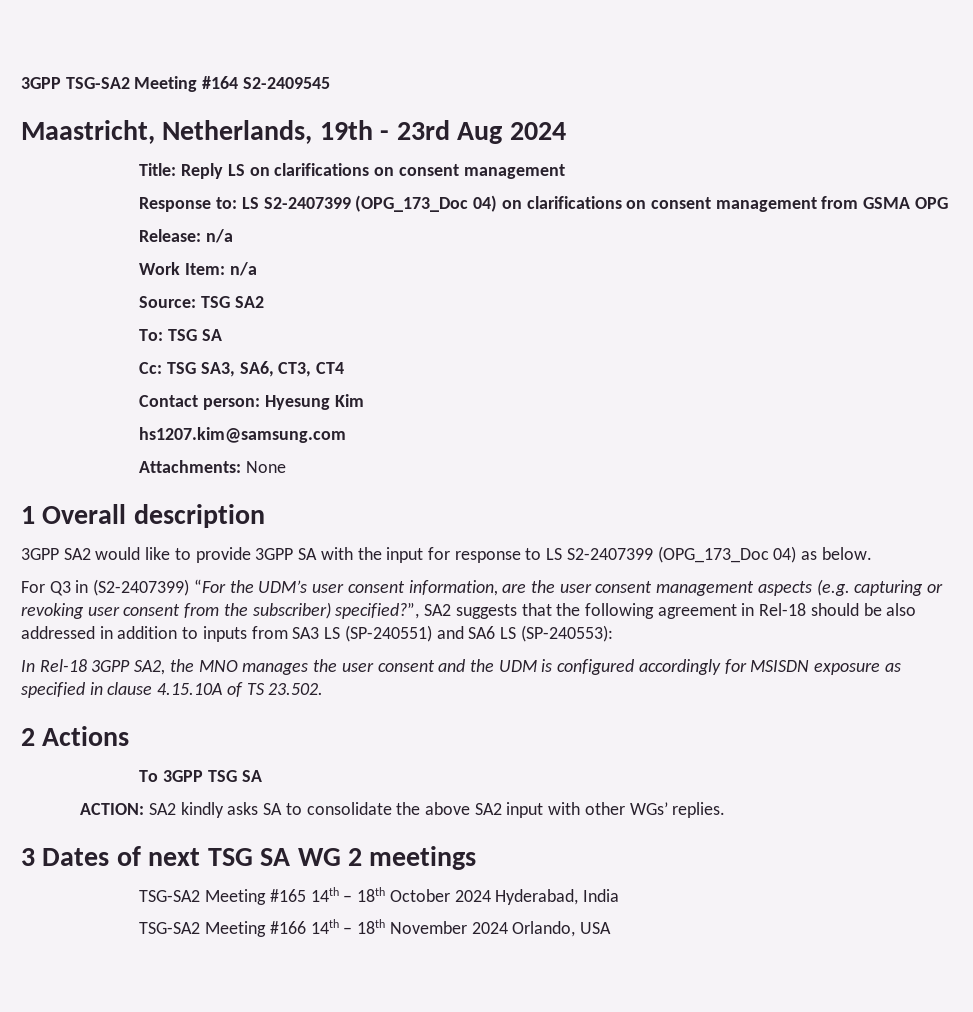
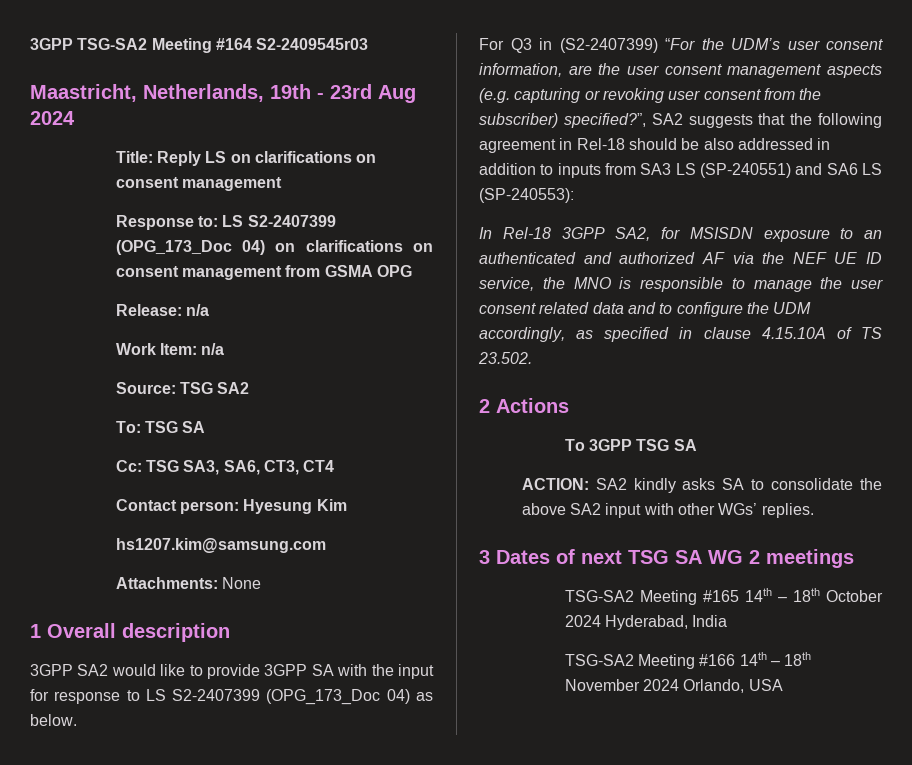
- 3GPP TSG-SA2 Meeting #164 S2-2409545
+ 3GPP TSG-SA2 Meeting #164 S2-2409545r03
- In Rel-18 3GPP SA2, the MNO manages the user consent and the UDM is configured accordingly for MSISDN exposure as specified in clause 4.15.10A of TS 23.502.
+ In Rel-18 3GPP SA2, for MSISDN exposure to an authenticated and authorized AF via the NEF UE ID service, the MNO is responsible to manage the user consent related data and to configure the UDM accordingly, as specified in clause 4.15.10A of TS 23.502.

